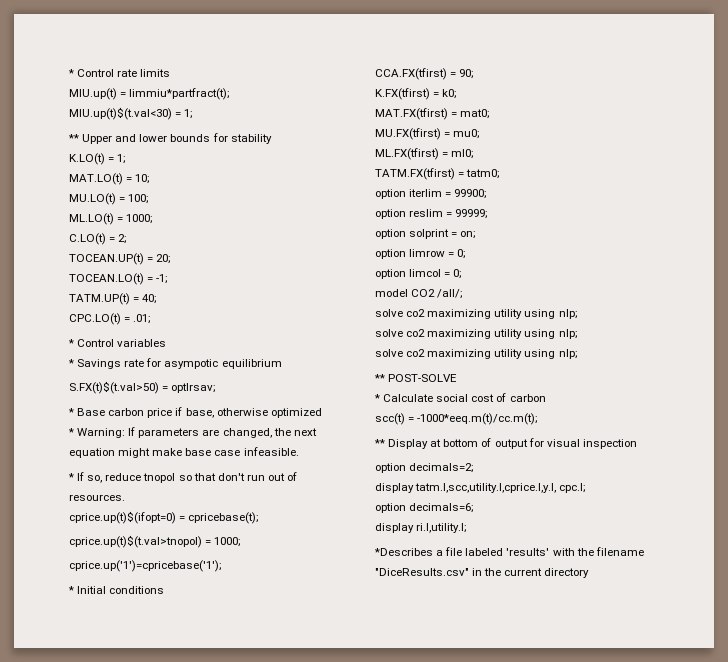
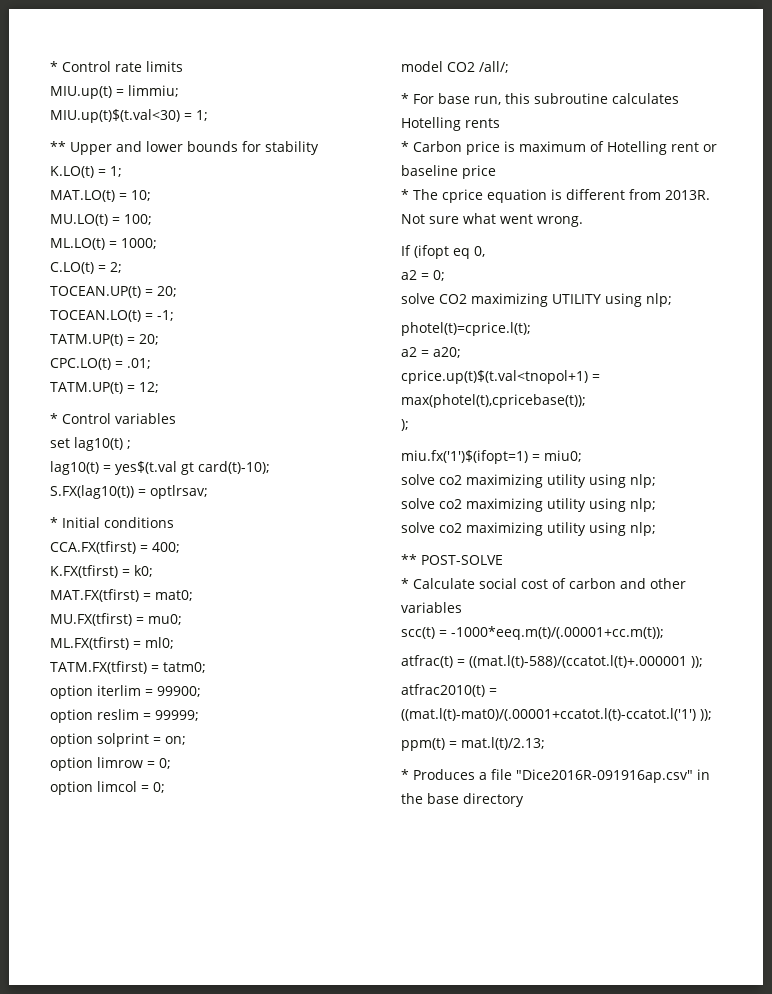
- MIU.up(t) = limmiu*partfract(t);
+ MIU.up(t) = limmiu;
- TATM.UP(t) = 40;
+ TATM.UP(t) = 20;
+ TATM.UP(t) = 12;
- * Savings rate for asympotic equilibrium
- S.FX(t)$(t.val>50) = optlrsav;
- * Base carbon price if base, otherwise optimized
- * Warning: If parameters are changed, the next equation might make base case infeasible.
- * If so, reduce tnopol so that don't run out of resources.
- cprice.up(t)$(ifopt=0) = cpricebase(t);
- cprice.up(t)$(t.val>tnopol) = 1000;
- cprice.up('1')=cpricebase('1');
+ set lag10(t) ;
+ lag10(t) = yes$(t.val gt card(t)-10);
+ S.FX(lag10(t)) = optlrsav;
- CCA.FX(tfirst) = 90;
+ CCA.FX(tfirst) = 400;
+ * For base run, this subroutine calculates Hotelling rents
+ * Carbon price is maximum of Hotelling rent or baseline price
+ * The cprice equation is different from 2013R. Not sure what went wrong.
+ If (ifopt eq 0,
+ a2 = 0;
+ solve CO2 maximizing UTILITY using nlp;
+ photel(t)=cprice.l(t);
+ a2 = a20;
+ cprice.up(t)$(t.val<tnopol+1) = max(photel(t),cpricebase(t));
+ );
+ miu.fx('1')$(ifopt=1) = miu0;
- * Calculate social cost of carbon
+ * Calculate social cost of carbon and other variables
- scc(t) = -1000*eeq.m(t)/cc.m(t);
- ** Display at bottom of output for visual inspection
- option decimals=2;
- display tatm.l,scc,utility.l,cprice.l,y.l, cpc.l;
- option decimals=6;
- display ri.l,utility.l;
- *Describes a file labeled 'results' with the filename "DiceResults.csv" in the current directory
+ scc(t) = -1000*eeq.m(t)/(.00001+cc.m(t));
+ atfrac(t) = ((mat.l(t)-588)/(ccatot.l(t)+.000001 ));
+ atfrac2010(t) = ((mat.l(t)-mat0)/(.00001+ccatot.l(t)-ccatot.l('1') ));
+ ppm(t) = mat.l(t)/2.13;
+ * Produces a file "Dice2016R-091916ap.csv" in the base directory

